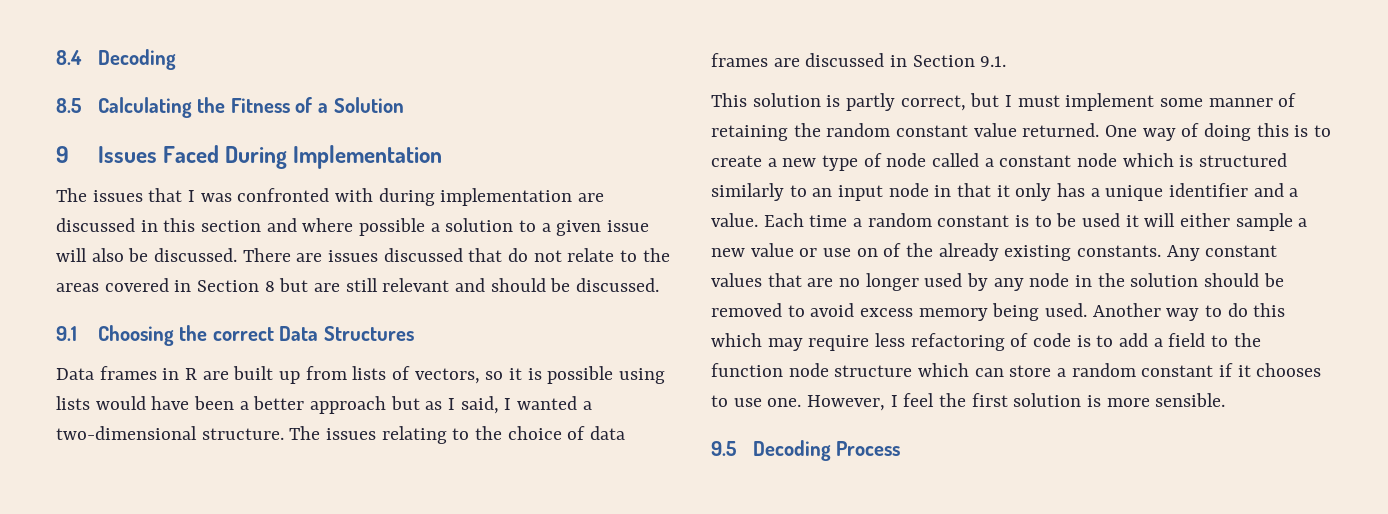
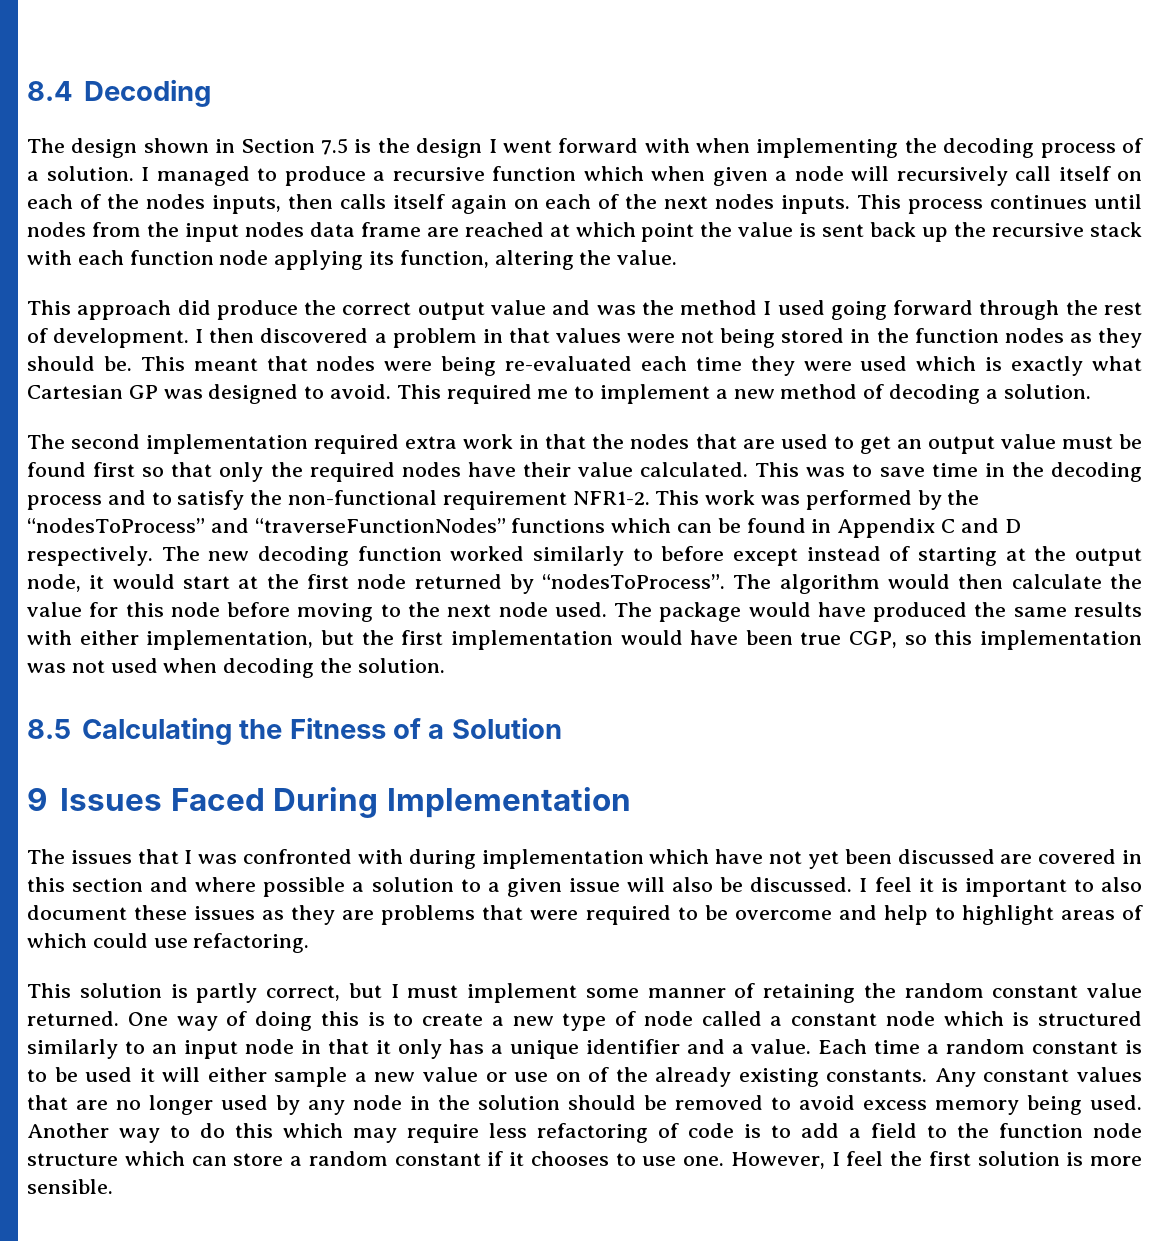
+ The design shown in Section 7.5 is the design I went forward with when implementing the decoding process of a solution. I managed to produce a recursive function which when given a node will recursively call itself on each of the nodes inputs, then calls itself again on each of the next nodes inputs. This process continues until nodes from the input nodes data frame are reached at which point the value is sent back up the recursive stack with each function node applying its function, altering the value.
+ This approach did produce the correct output value and was the method I used going forward through the rest of development. I then discovered a problem in that values were not being stored in the function nodes as they should be. This meant that nodes were being re-evaluated each time they were used which is exactly what Cartesian GP was designed to avoid. This required me to implement a new method of decoding a solution.
+ The second implementation required extra work in that the nodes that are used to get an output value must be found first so that only the required nodes have their value calculated. This was to save time in the decoding process and to satisfy the non-functional requirement NFR1-2. This work was performed by the “nodesToProcess” and “traverseFunctionNodes” functions which can be found in Appendix C and D respectively. The new decoding function worked similarly to before except instead of starting at the output node, it would start at the first node returned by “nodesToProcess”. The algorithm would then calculate the value for this node before moving to the next node used. The package would have produced the same results with either implementation, but the first implementation would have been true CGP, so this implementation was not used when decoding the solution.
- The issues that I was confronted with during implementation are discussed in this section and where possible a solution to a given issue will also be discussed.
+ The issues that I was confronted with during implementation which have not yet been discussed are covered in this section and where possible a solution to a given issue will also be discussed.
- There are issues discussed that do not relate to the areas covered in Section 8 but are still relevant and should be discussed.
- 9.1 Choosing the correct Data Structures
- Data frames in R are built up from lists of vectors, so it is possible using lists would have been a better approach but as I said, I wanted a two-dimensional structure. The issues relating to the choice of data frames are discussed in Section 9.1.
+ I feel it is important to also document these issues as they are problems that were required to be overcome and help to highlight areas of which could use refactoring.
- 9.5 Decoding Process

